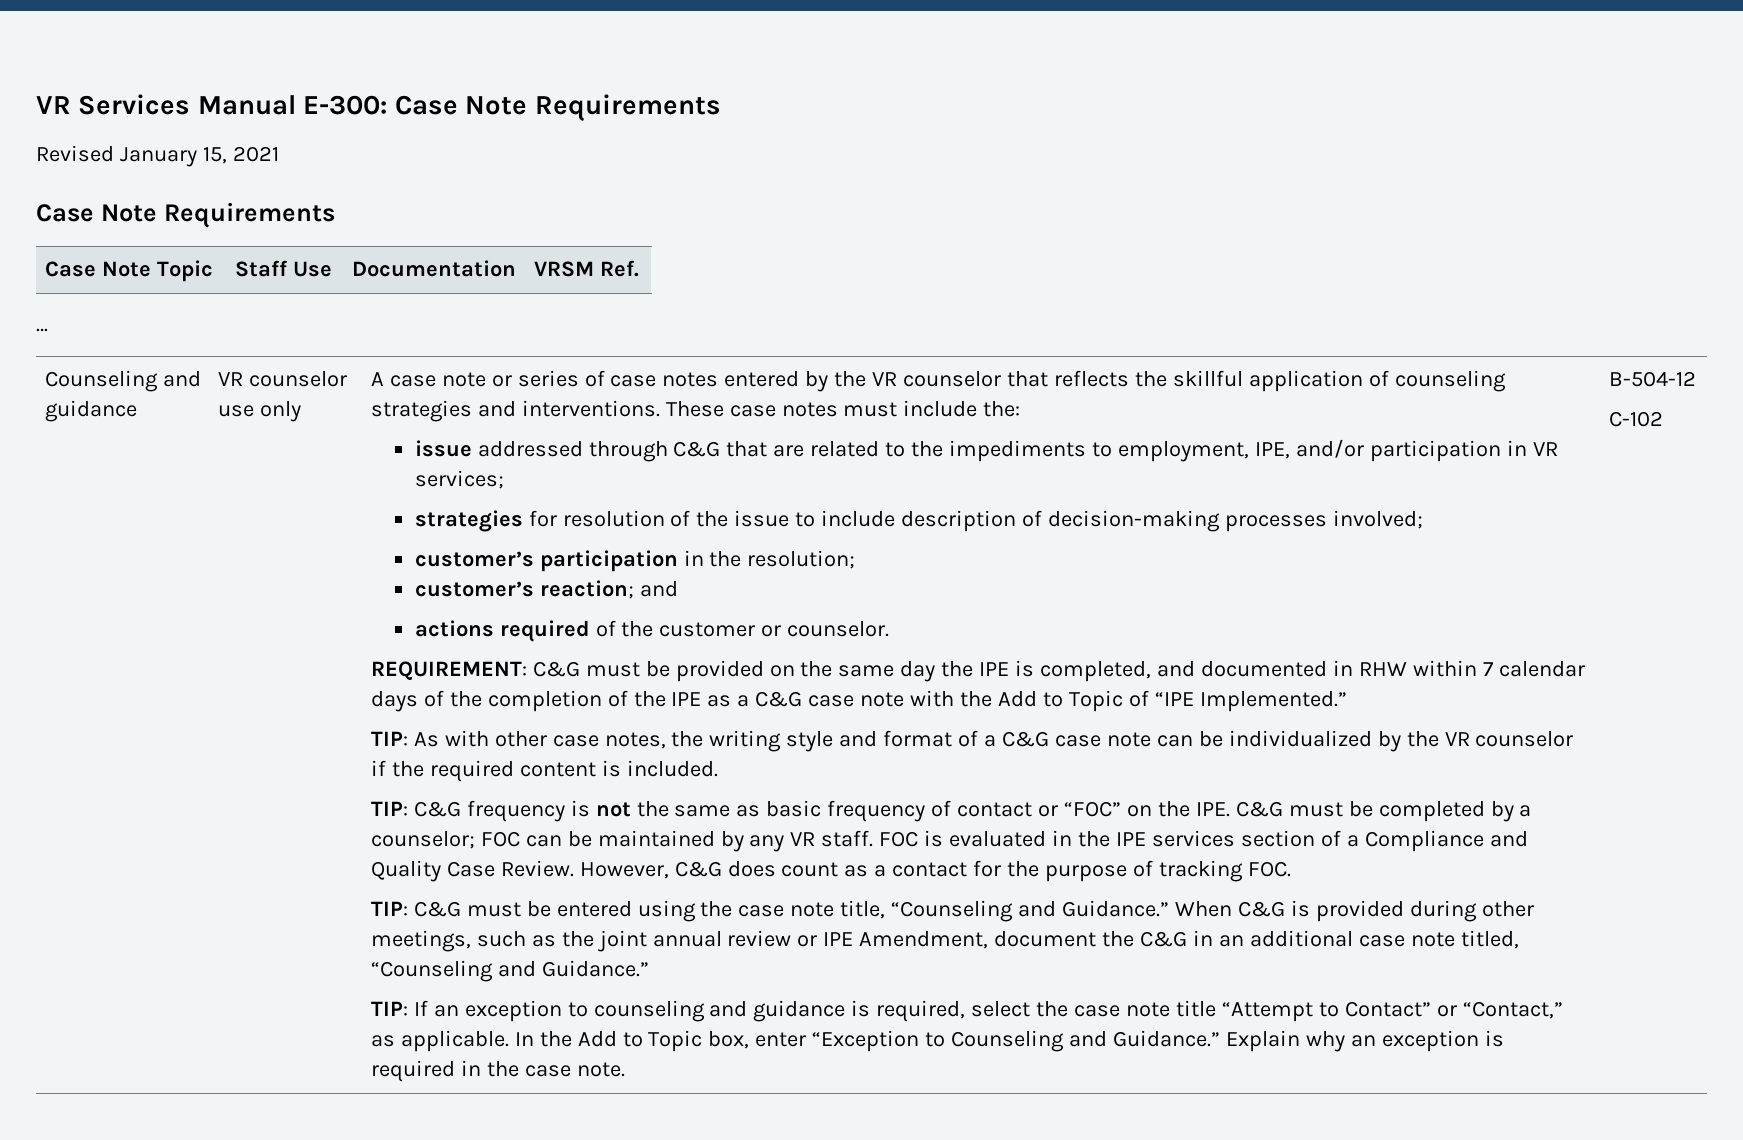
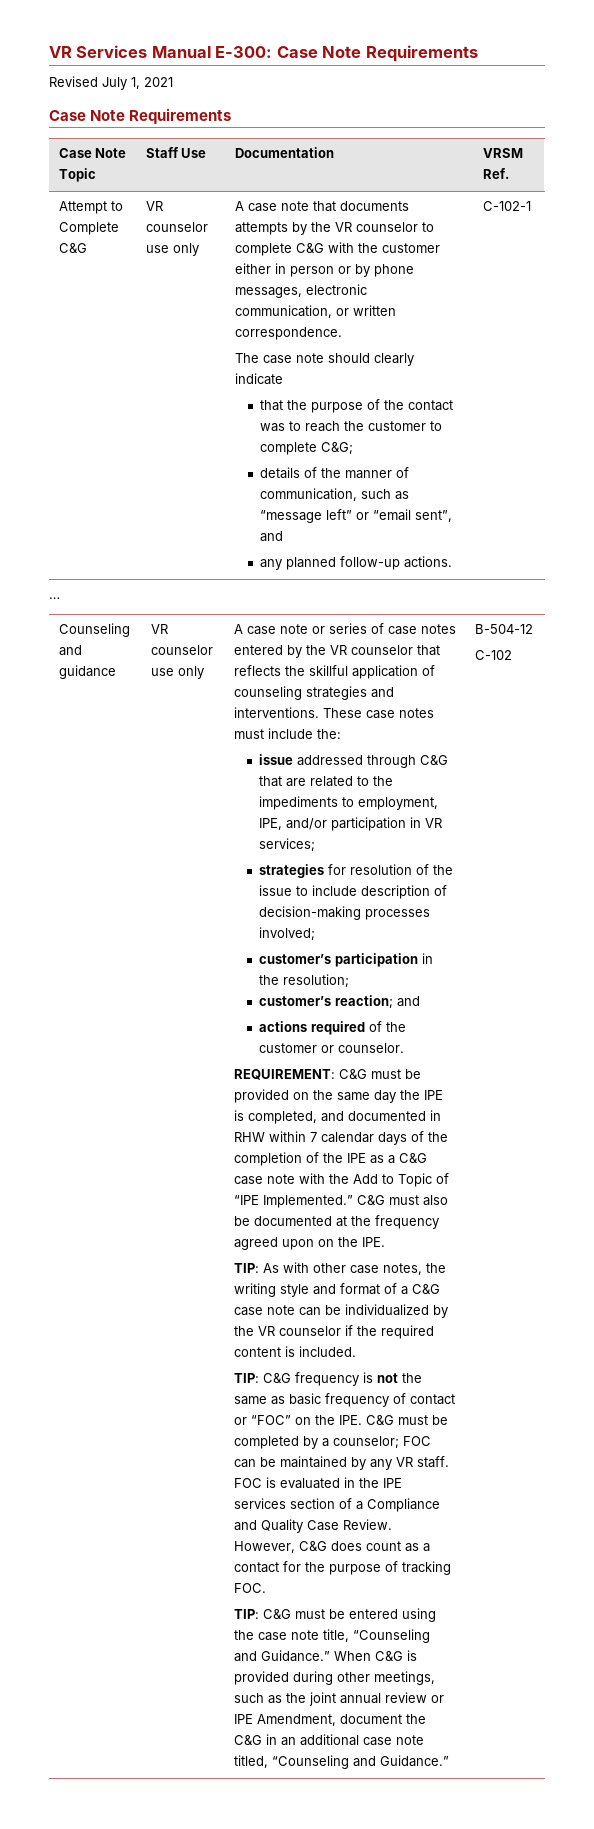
- Revised January 15, 2021
+ Revised July 1, 2021
+ Attempt to Complete C&G | VR counselor use only | A case note that documents attempts by the VR counselor to complete C&G with the customer either in person or by phone messages, electronic communication, or written correspondence.
+ The case note should clearly indicate
+ that the purpose of the contact was to reach the customer to complete C&G;
+ details of the manner of communication, such as “message left” or “email sent”, and
+ any planned follow-up actions. | C-102-1
+ C&G must also be documented at the frequency agreed upon on the IPE.
- TIP: If an exception to counseling and guidance is required, select the case note title “Attempt to Contact” or “Contact,” as applicable. In the Add to Topic box, enter “Exception to Counseling and Guidance.” Explain why an exception is required in the case note.

